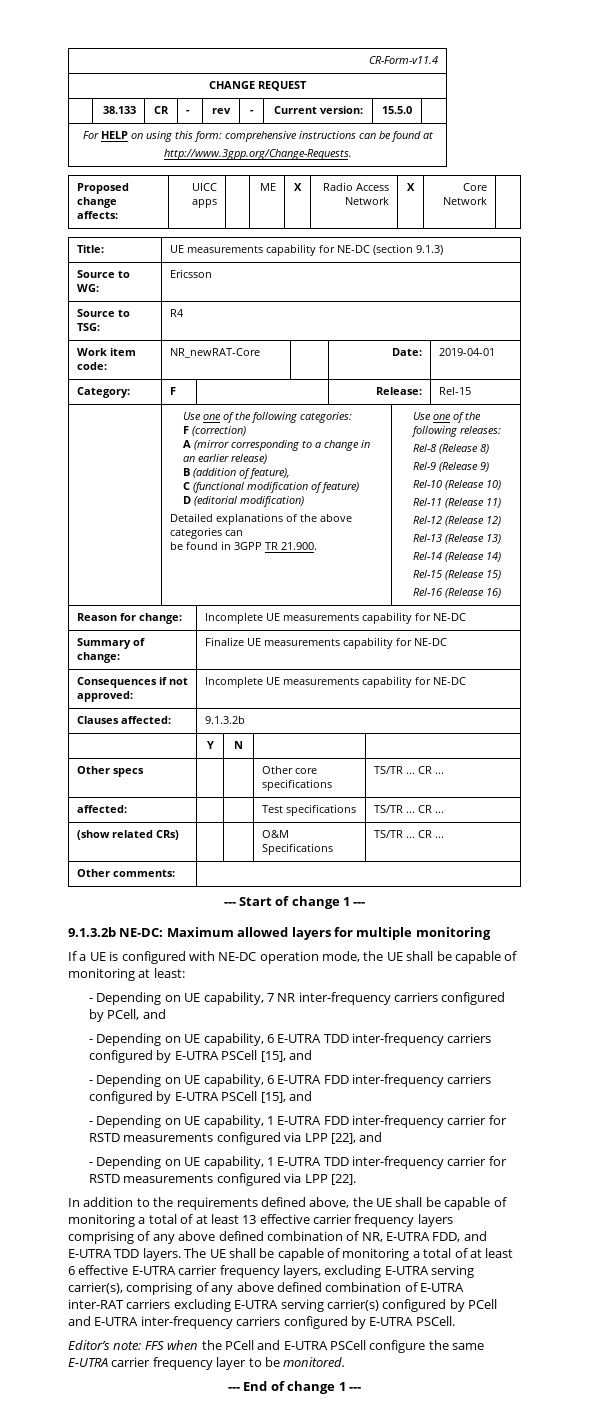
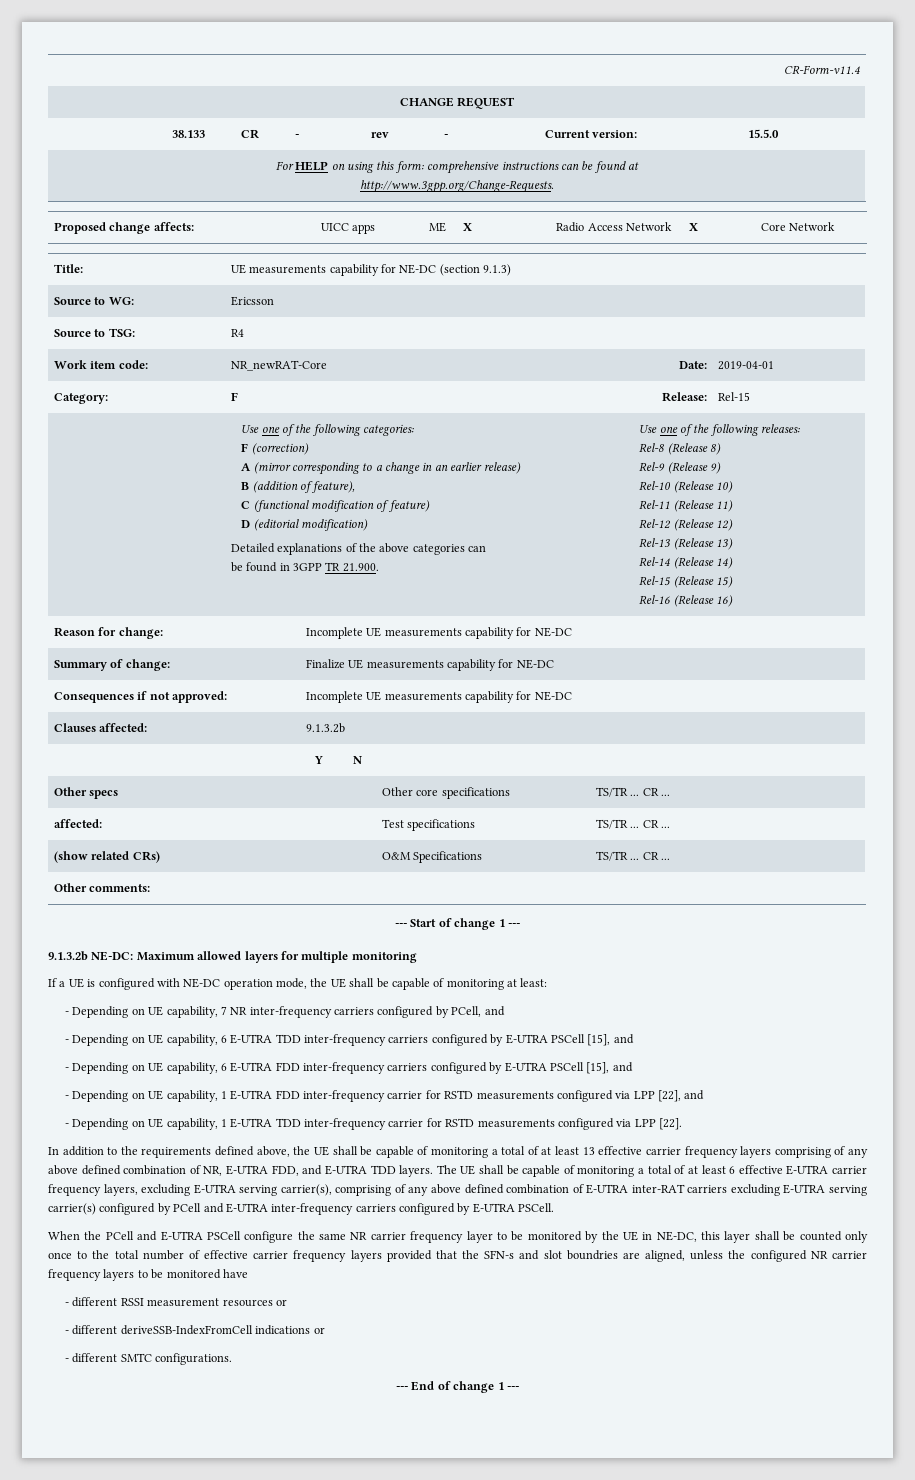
- Editor’s note: FFS when the PCell and E-UTRA PSCell configure the same E-UTRA carrier frequency layer to be monitored.
+ When the PCell and E-UTRA PSCell configure the same NR carrier frequency layer to be monitored by the UE in NE-DC, this layer shall be counted only once to the total number of effective carrier frequency layers provided that the SFN-s and slot boundries are aligned, unless the configured NR carrier frequency layers to be monitored have
+ - different RSSI measurement resources or
+ - different deriveSSB-IndexFromCell indications or
+ - different SMTC configurations.

